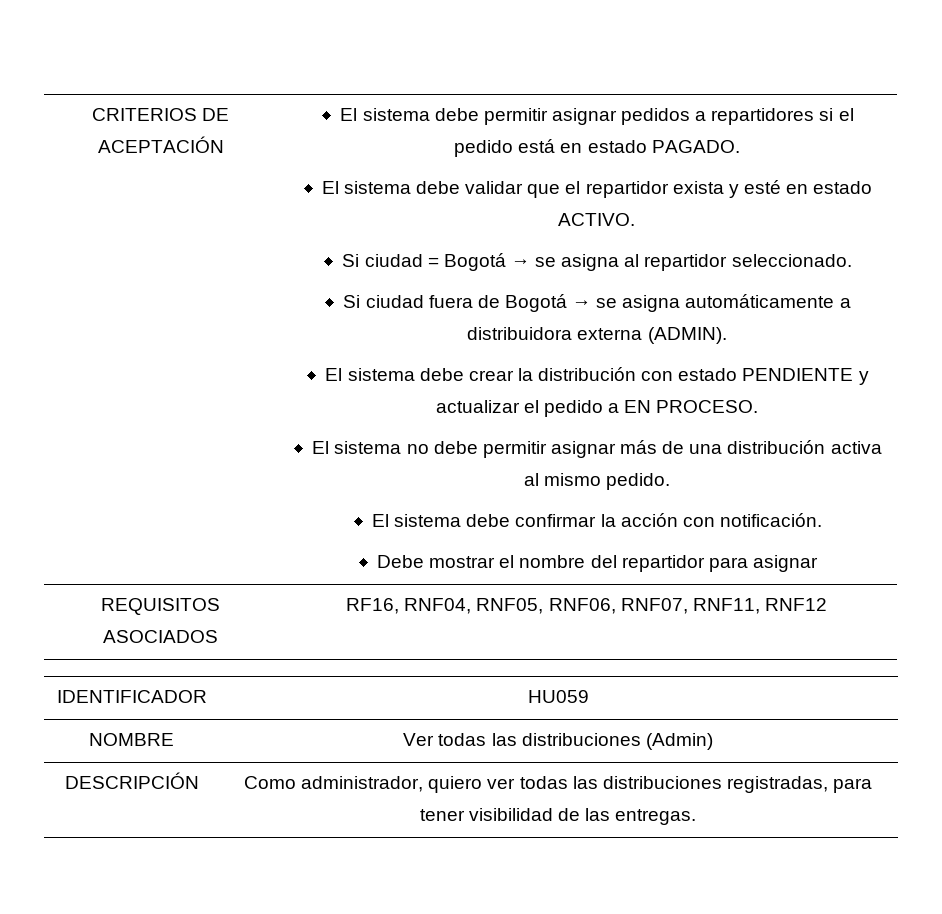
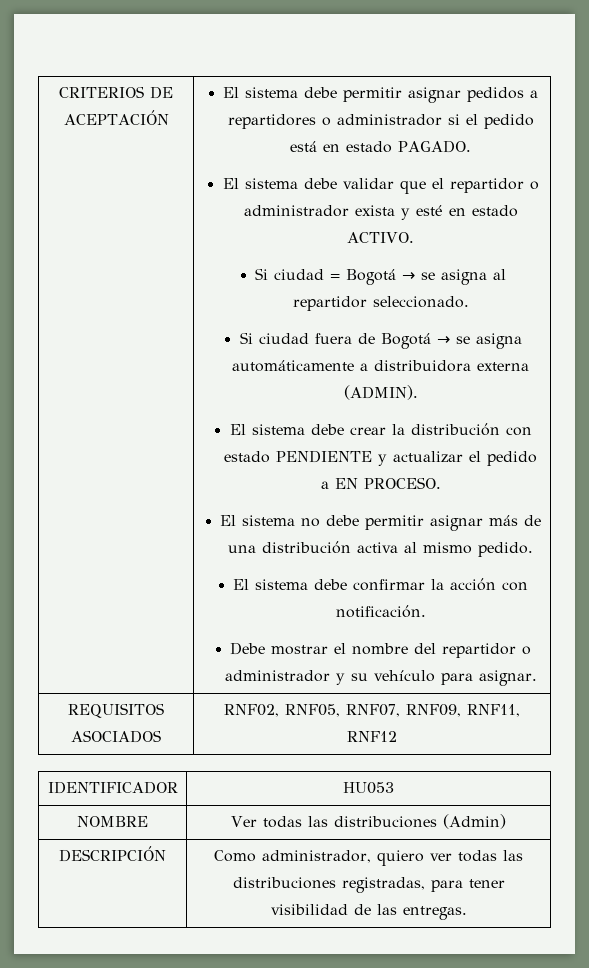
- El sistema debe permitir asignar pedidos a repartidores si el pedido está en estado PAGADO.
+ El sistema debe permitir asignar pedidos a repartidores o administrador si el pedido está en estado PAGADO.
- El sistema debe validar que el repartidor exista y esté en estado ACTIVO.
+ El sistema debe validar que el repartidor o administrador exista y esté en estado ACTIVO.
- Debe mostrar el nombre del repartidor para asignar
- REQUISITOS ASOCIADOS | RF16, RNF04, RNF05, RNF06, RNF07, RNF11, RNF12
+ Debe mostrar el nombre del repartidor o administrador y su vehículo para asignar.
+ REQUISITOS ASOCIADOS | RNF02, RNF05, RNF07, RNF09, RNF11, RNF12
- IDENTIFICADOR | HU059
+ IDENTIFICADOR | HU053

